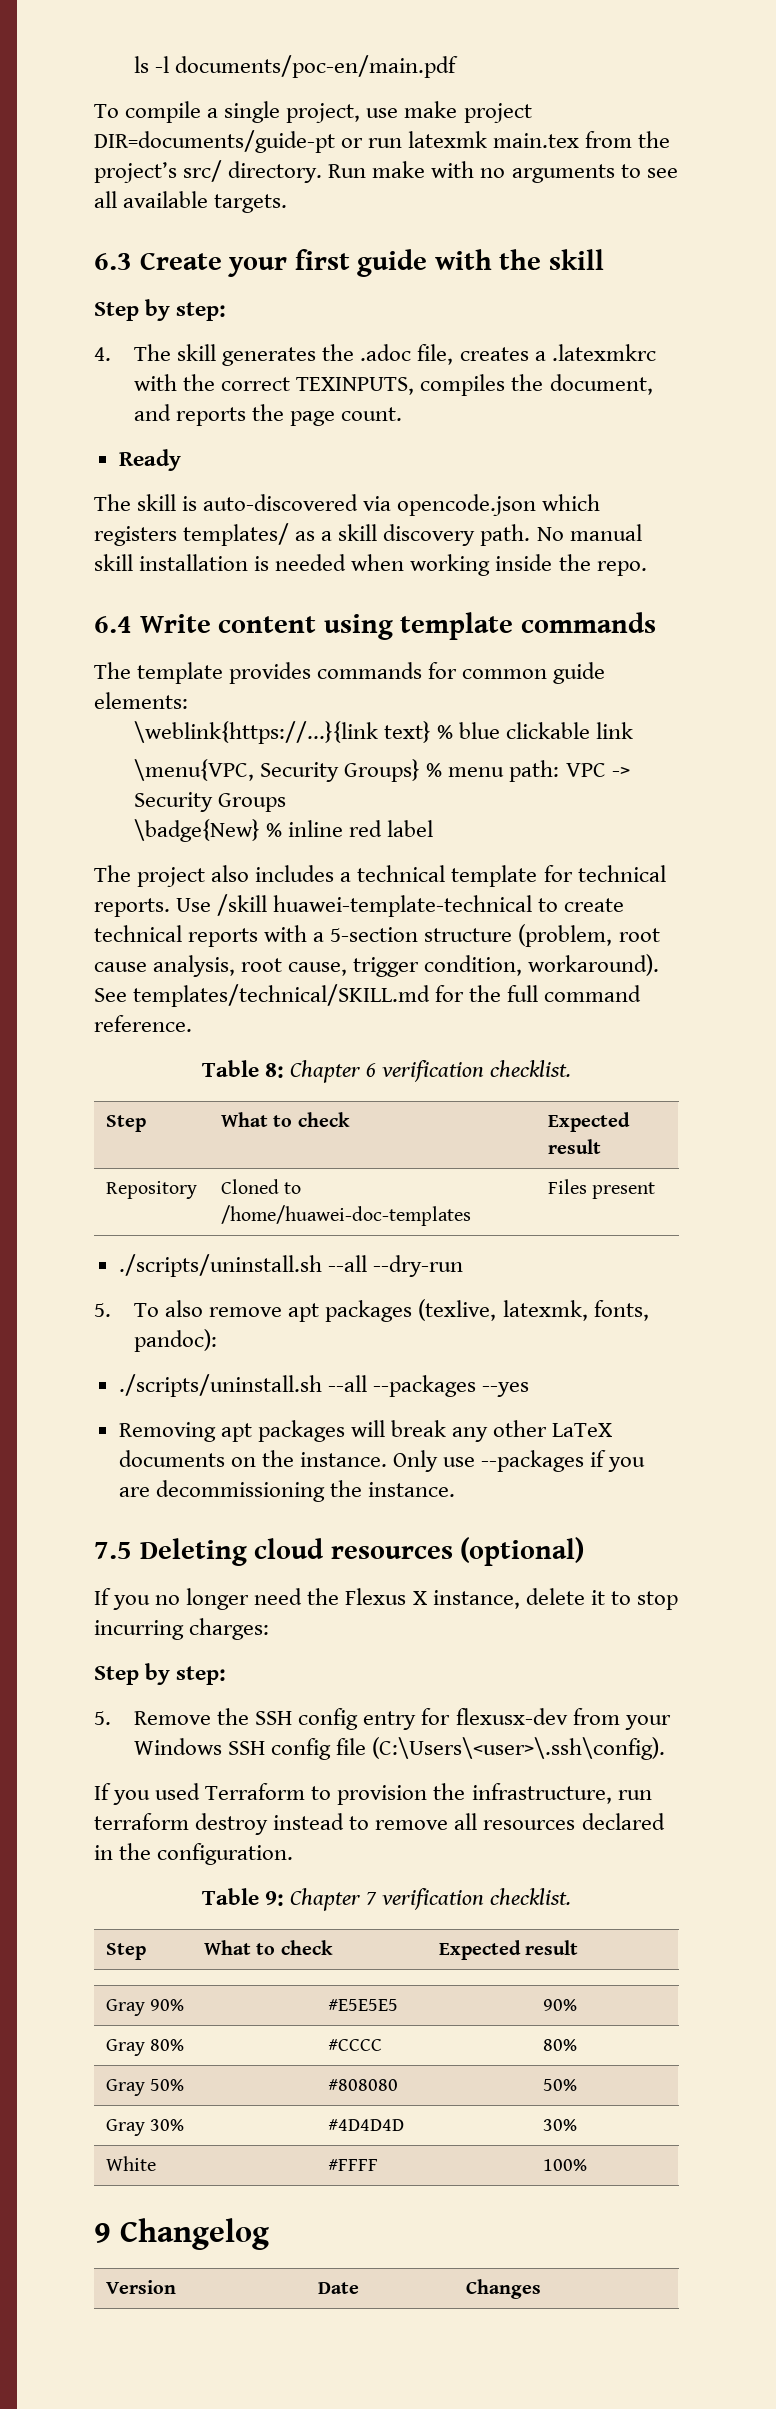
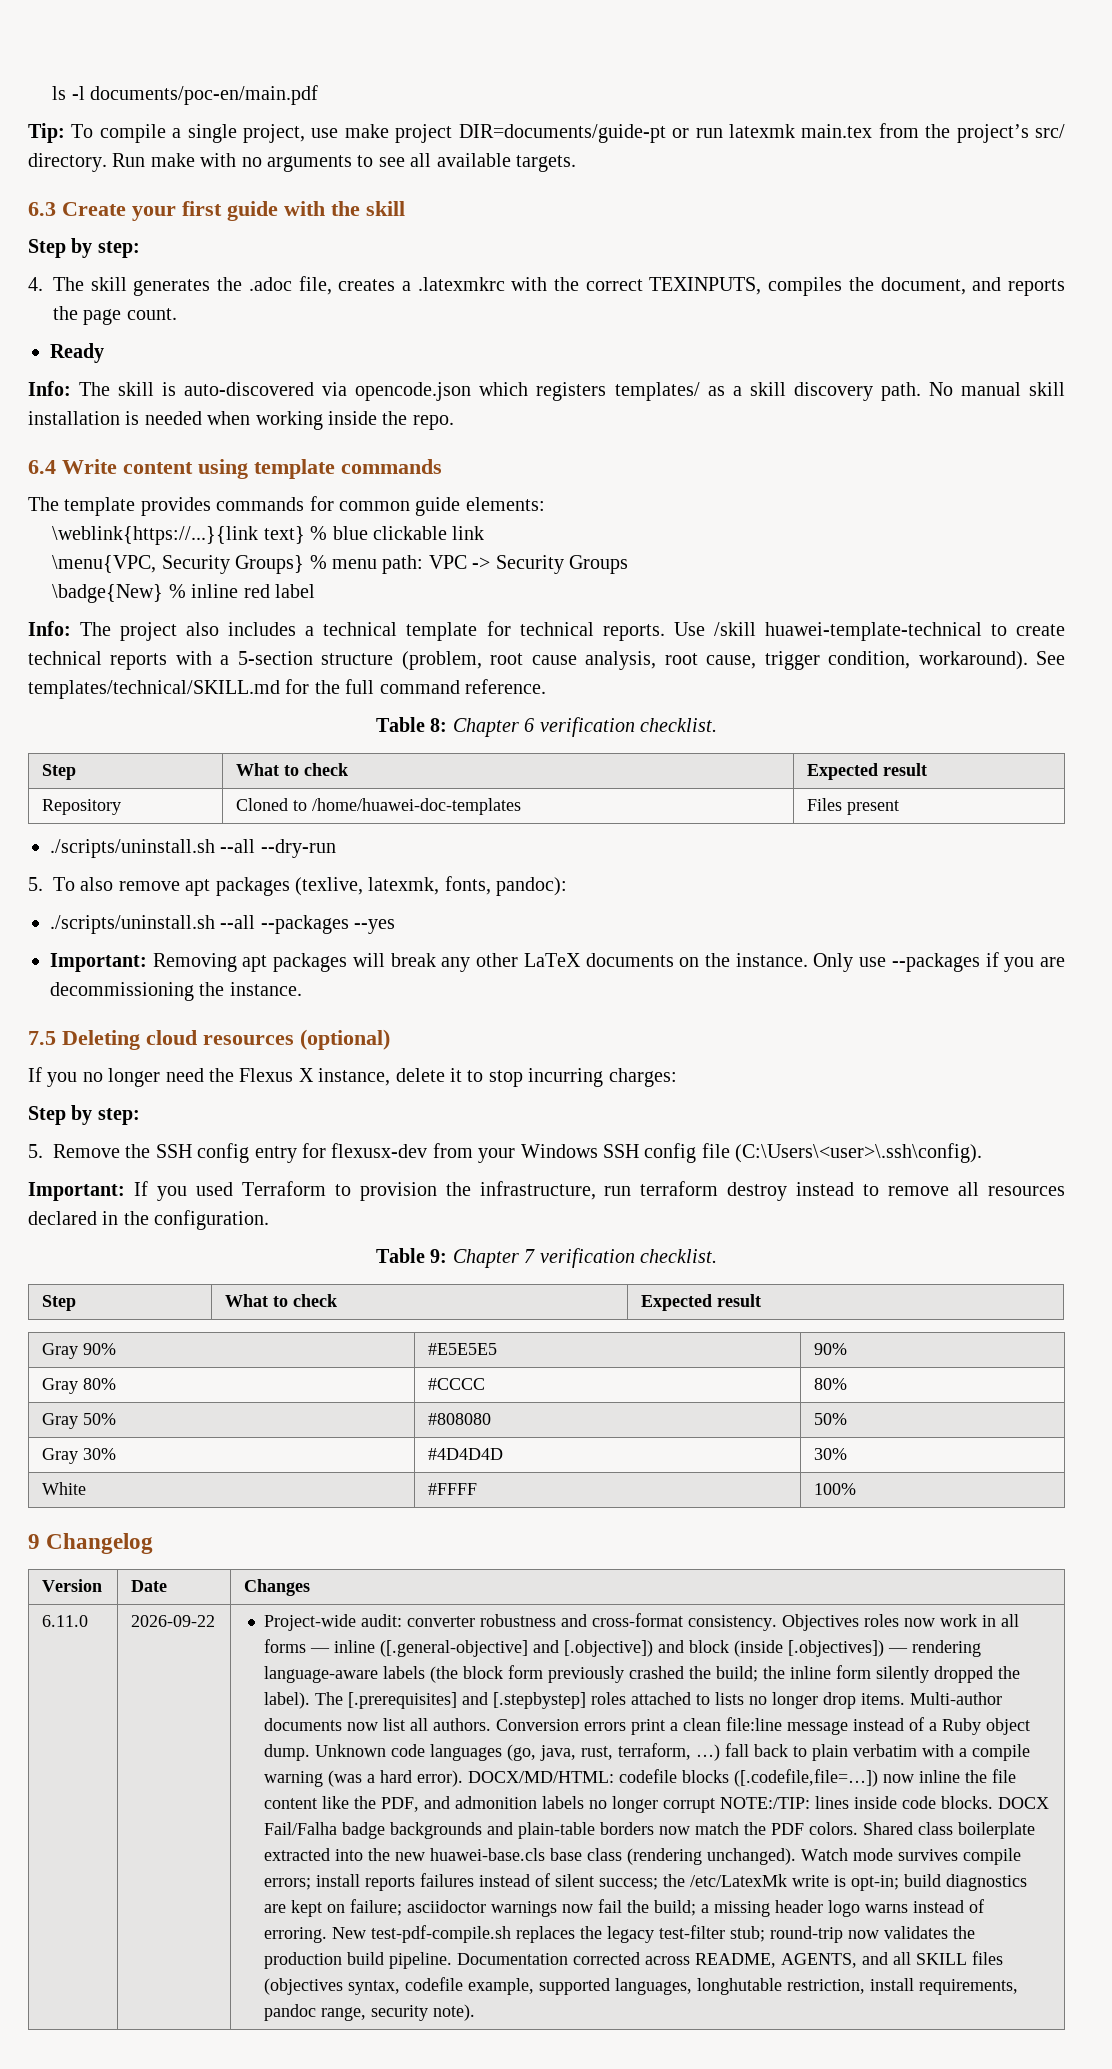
- To compile a single project, use make project DIR=documents/guide-pt or run latexmk main.tex from the project’s src/ directory.
+ Tip: To compile a single project, use make project DIR=documents/guide-pt or run latexmk main.tex from the project’s src/ directory.
- The skill is auto-discovered via opencode.json which registers templates/ as a skill discovery path.
+ Info: The skill is auto-discovered via opencode.json which registers templates/ as a skill discovery path.
- The project also includes a technical template for technical reports.
+ Info: The project also includes a technical template for technical reports.
- Removing apt packages will break any other LaTeX documents on the instance.
+ Important: Removing apt packages will break any other LaTeX documents on the instance.
- If you used Terraform to provision the infrastructure, run terraform destroy instead to remove all resources declared in the configuration.
+ Important: If you used Terraform to provision the infrastructure, run terraform destroy instead to remove all resources declared in the configuration.
+ 6.11.0 | 2026-09-22 | Project-wide audit: converter robustness and cross-format consistency. Objectives roles now work in all forms — inline ([.general-objective] and [.objective]) and block (inside [.objectives]) — rendering language-aware labels (the block form previously crashed the build; the inline form silently dropped the label). The [.prerequisites] and [.stepbystep] roles attached to lists no longer drop items. Multi-author documents now list all authors. Conversion errors print a clean file:line message instead of a Ruby object dump. Unknown code languages (go, java, rust, terraform, …) fall back to plain verbatim with a compile warning (was a hard error). DOCX/MD/HTML: codefile blocks ([.codefile,file=…]) now inline the file content like the PDF, and admonition labels no longer corrupt NOTE:/TIP: lines inside code blocks. DOCX Fail/Falha badge backgrounds and plain-table borders now match the PDF colors. Shared class boilerplate extracted into the new huawei-base.cls base class (rendering unchanged). Watch mode survives compile errors; install reports failures instead of silent success; the /etc/LatexMk write is opt-in; build diagnostics are kept on failure; asciidoctor warnings now fail the build; a missing header logo warns instead of erroring. New test-pdf-compile.sh replaces the legacy test-filter stub; round-trip now validates the production build pipeline. Documentation corrected across README, AGENTS, and all SKILL files (objectives syntax, codefile example, supported languages, longhutable restriction, install requirements, pandoc range, security note).

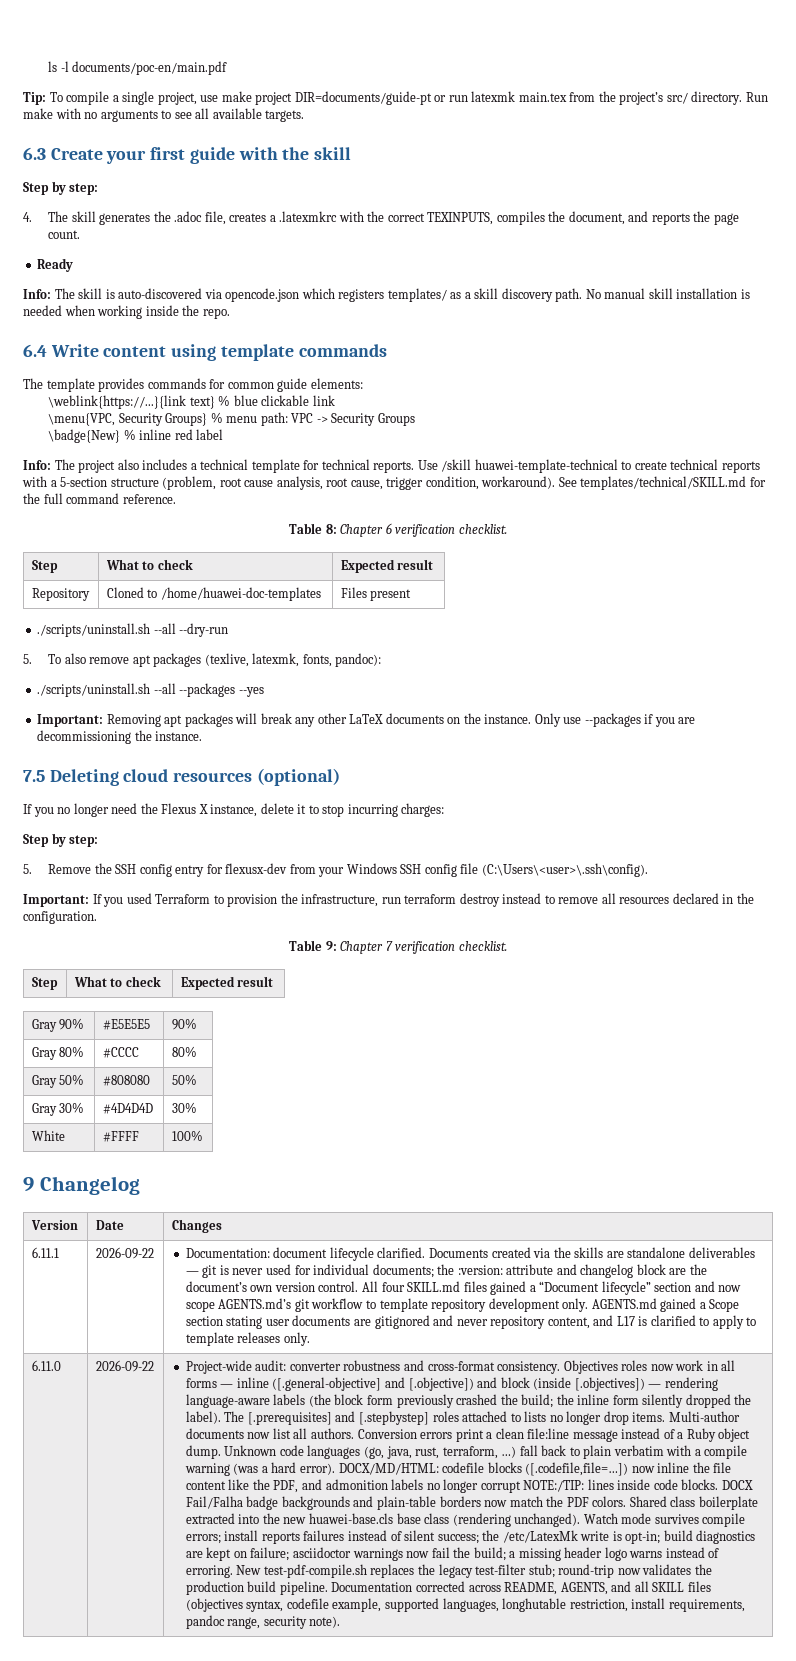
+ 6.11.1 | 2026-09-22 | Documentation: document lifecycle clarified. Documents created via the skills are standalone deliverables — git is never used for individual documents; the :version: attribute and changelog block are the document’s own version control. All four SKILL.md files gained a “Document lifecycle” section and now scope AGENTS.md’s git workflow to template repository development only. AGENTS.md gained a Scope section stating user documents are gitignored and never repository content, and L17 is clarified to apply to template releases only.

